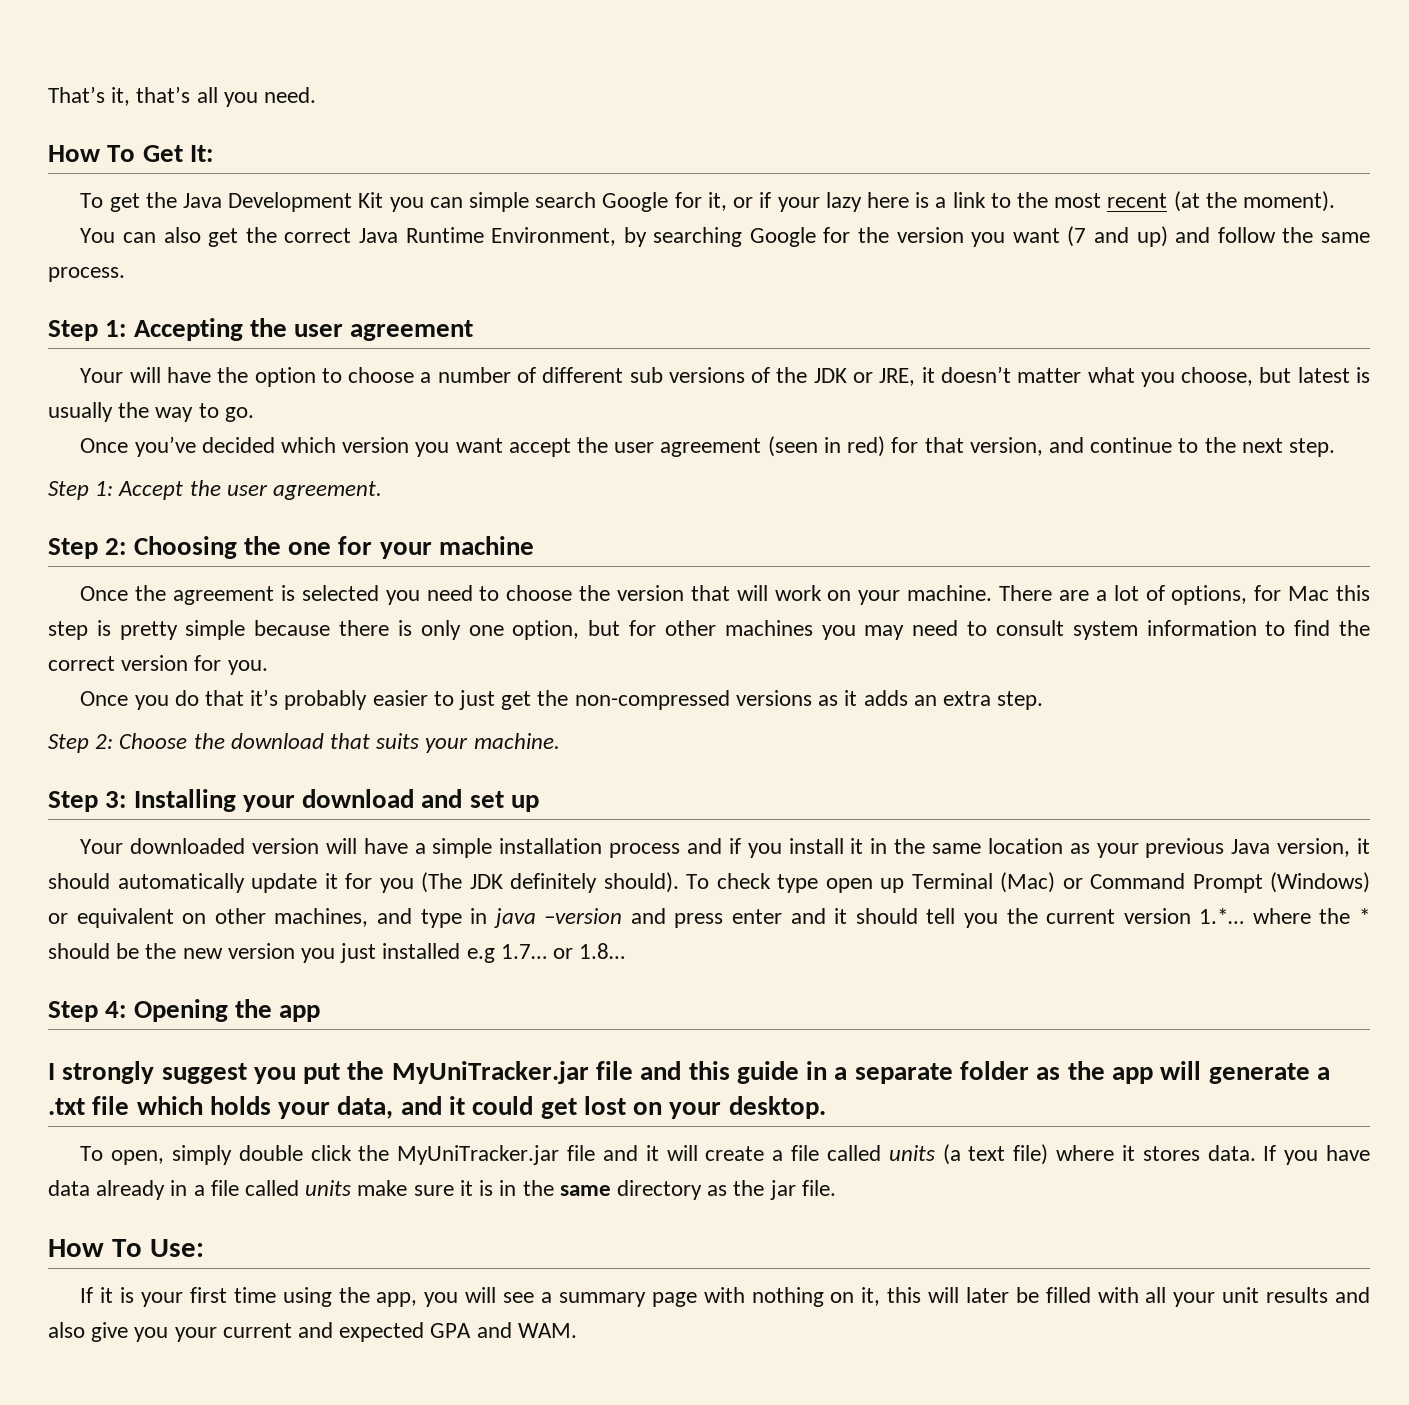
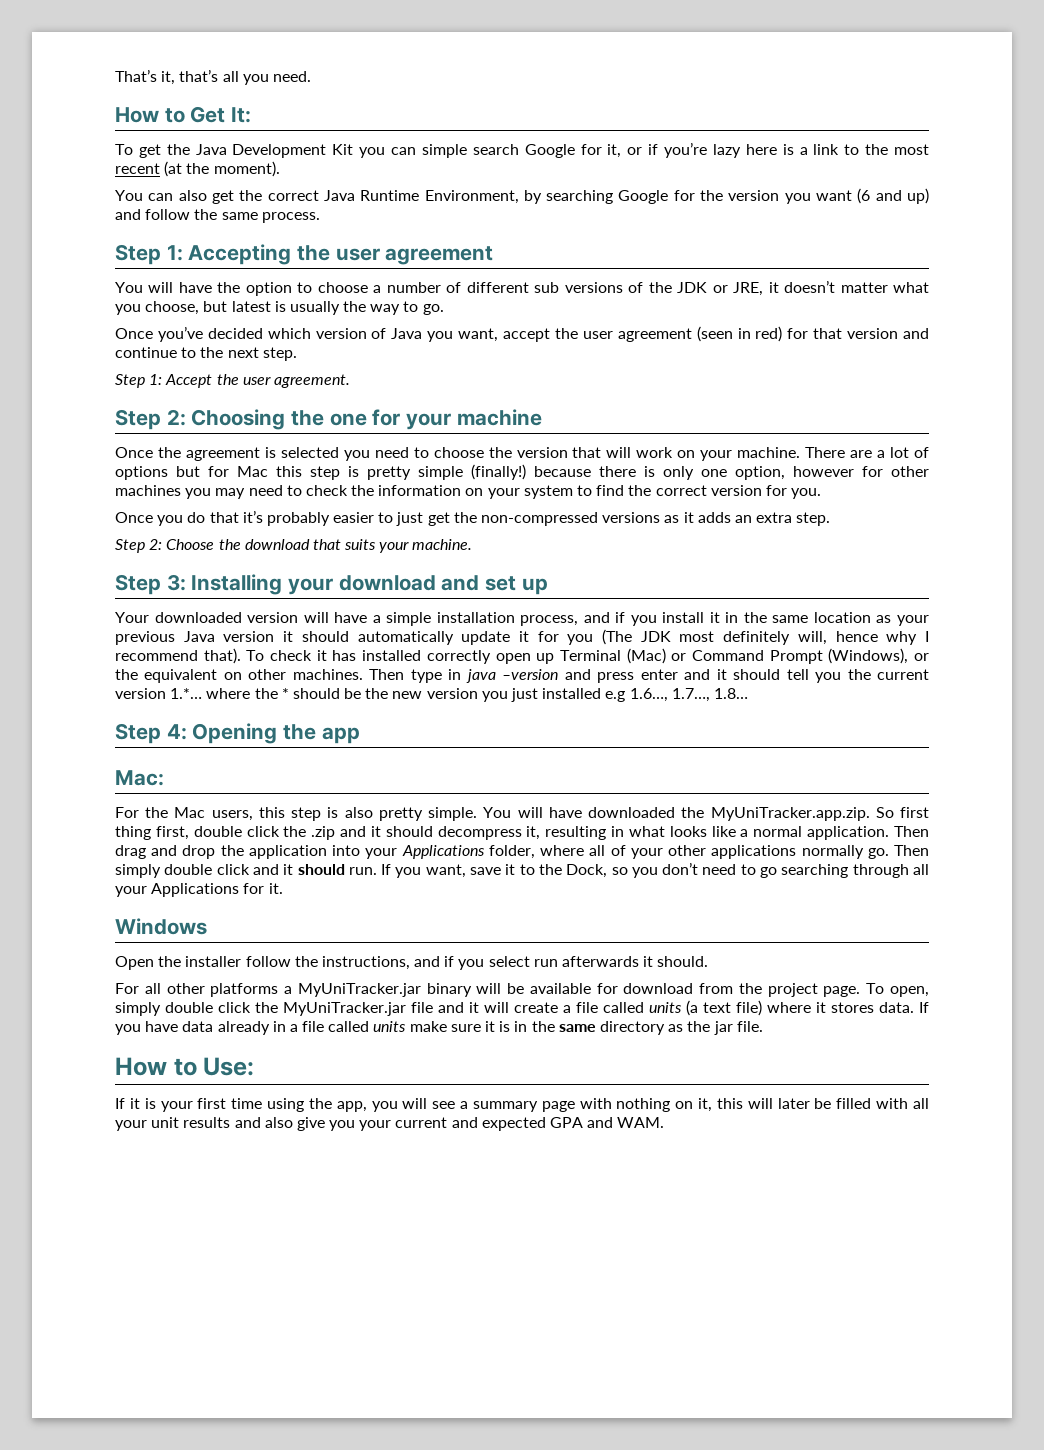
- How To Get It:
+ How to Get It:
- To get the Java Development Kit you can simple search Google for it, or if your lazy here is a link to the most recent (at the moment).
+ To get the Java Development Kit you can simple search Google for it, or if you’re lazy here is a link to the most recent (at the moment).
- You can also get the correct Java Runtime Environment, by searching Google for the version you want (7 and up) and follow the same process.
+ You can also get the correct Java Runtime Environment, by searching Google for the version you want (6 and up) and follow the same process.
- Your will have the option to choose a number of different sub versions of the JDK or JRE, it doesn’t matter what you choose, but latest is usually the way to go.
+ You will have the option to choose a number of different sub versions of the JDK or JRE, it doesn’t matter what you choose, but latest is usually the way to go.
- Once you’ve decided which version you want accept the user agreement (seen in red) for that version, and continue to the next step.
+ Once you’ve decided which version of Java you want, accept the user agreement (seen in red) for that version and continue to the next step.
- There are a lot of options, for Mac this step is pretty simple because there is only one option, but for other machines you may need to consult system information to find the correct version for you.
+ There are a lot of options but for Mac this step is pretty simple (finally!) because there is only one option, however for other machines you may need to check the information on your system to find the correct version for you.
- Your downloaded version will have a simple installation process and if you install it in the same location as your previous Java version, it should automatically update it for you (The JDK definitely should). To check type open up Terminal (Mac) or Command Prompt (Windows) or equivalent on other machines, and type in java –version and press enter and it should tell you the current version 1.*… where the * should be the new version you just installed e.g 1.7… or 1.8…
+ Your downloaded version will have a simple installation process, and if you install it in the same location as your previous Java version it should automatically update it for you (The JDK most definitely will, hence why I recommend that). To check it has installed correctly open up Terminal (Mac) or Command Prompt (Windows), or the equivalent on other machines. Then type in java –version and press enter and it should tell you the current version 1.*… where the * should be the new version you just installed e.g 1.6…, 1.7…, 1.8…
- I strongly suggest you put the MyUniTracker.jar file and this guide in a separate folder as the app will generate a .txt file which holds your data, and it could get lost on your desktop.
- To open, simply double click the MyUniTracker.jar file and it will create a file called units (a text file) where it stores data.
+ Mac:
+ For the Mac users, this step is also pretty simple. You will have downloaded the MyUniTracker.app.zip. So first thing first, double click the .zip and it should decompress it, resulting in what looks like a normal application. Then drag and drop the application into your Applications folder, where all of your other applications normally go. Then simply double click and it should run. If you want, save it to the Dock, so you don’t need to go searching through all your Applications for it.
+ Windows
+ Open the installer follow the instructions, and if you select run afterwards it should.
+ For all other platforms a MyUniTracker.jar binary will be available for download from the project page. To open, simply double click the MyUniTracker.jar file and it will create a file called units (a text file) where it stores data.
- How To Use:
+ How to Use:

